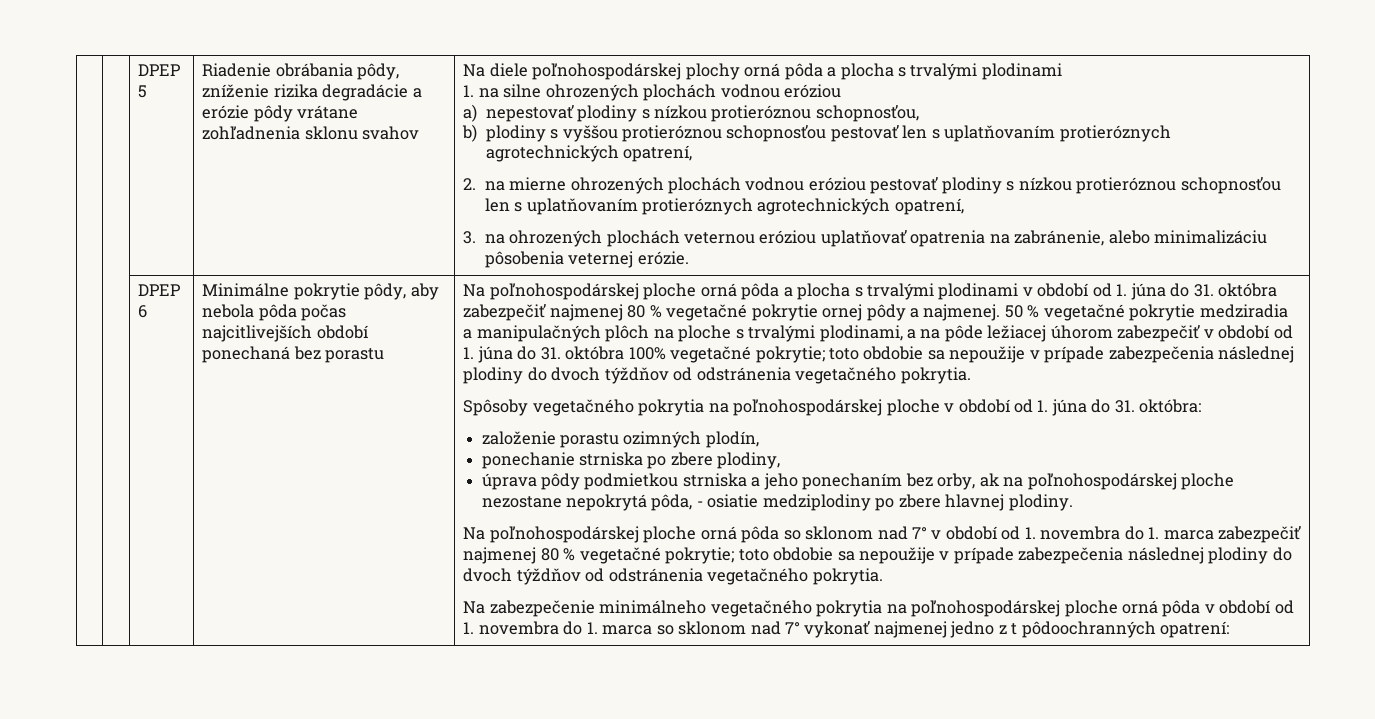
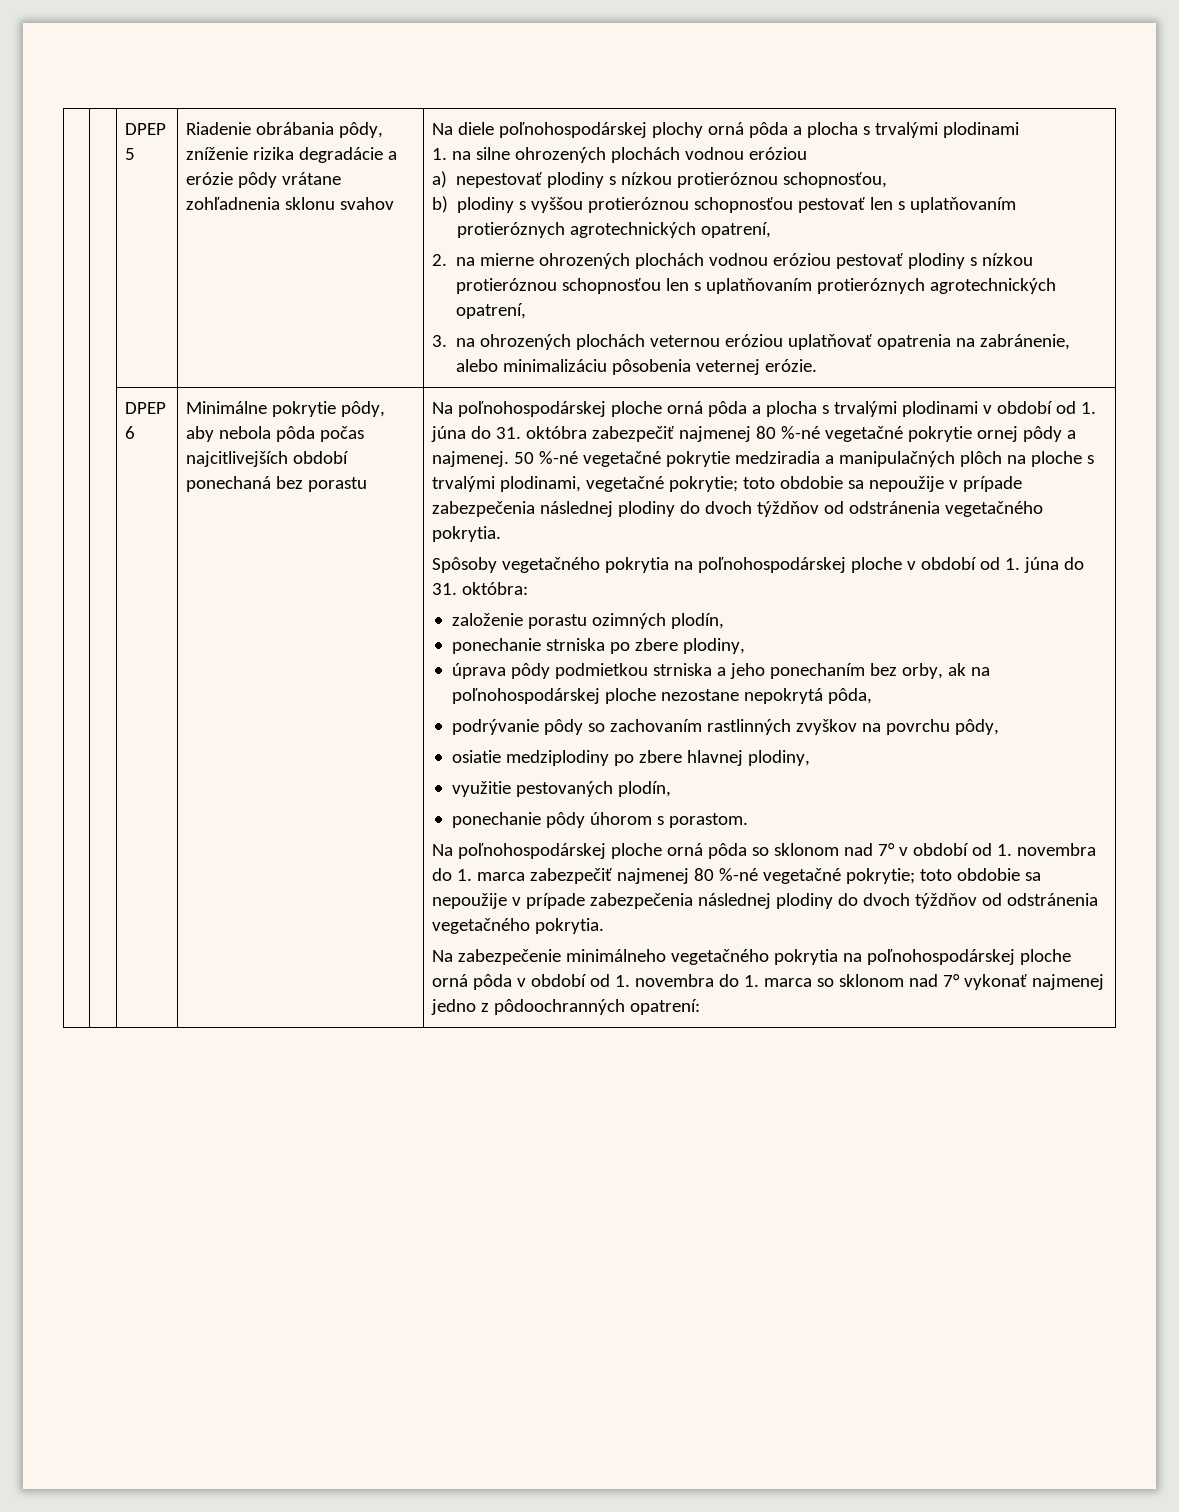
- Na poľnohospodárskej ploche orná pôda a plocha s trvalými plodinami v období od 1. júna do 31. októbra zabezpečiť najmenej 80 % vegetačné pokrytie ornej pôdy a najmenej.
+ Na poľnohospodárskej ploche orná pôda a plocha s trvalými plodinami v období od 1. júna do 31. októbra zabezpečiť najmenej 80 %-né vegetačné pokrytie ornej pôdy a najmenej.
- 50 % vegetačné pokrytie medziradia a manipulačných plôch na ploche s trvalými plodinami, a na pôde ležiacej úhorom zabezpečiť v období od 1. júna do 31. októbra 100% vegetačné pokrytie; toto obdobie sa nepoužije v prípade zabezpečenia následnej plodiny do dvoch týždňov od odstránenia vegetačného pokrytia.
+ 50 %-né vegetačné pokrytie medziradia a manipulačných plôch na ploche s trvalými plodinami, vegetačné pokrytie; toto obdobie sa nepoužije v prípade zabezpečenia následnej plodiny do dvoch týždňov od odstránenia vegetačného pokrytia.
- úprava pôdy podmietkou strniska a jeho ponechaním bez orby, ak na poľnohospodárskej ploche nezostane nepokrytá pôda, - osiatie medziplodiny po zbere hlavnej plodiny.
+ úprava pôdy podmietkou strniska a jeho ponechaním bez orby, ak na poľnohospodárskej ploche nezostane nepokrytá pôda,
+ podrývanie pôdy so zachovaním rastlinných zvyškov na povrchu pôdy,
+ osiatie medziplodiny po zbere hlavnej plodiny,
+ využitie pestovaných plodín,
+ ponechanie pôdy úhorom s porastom.
- Na poľnohospodárskej ploche orná pôda so sklonom nad 7° v období od 1. novembra do 1. marca zabezpečiť najmenej 80 % vegetačné pokrytie; toto obdobie sa nepoužije v prípade zabezpečenia následnej plodiny do dvoch týždňov od odstránenia vegetačného pokrytia.
+ Na poľnohospodárskej ploche orná pôda so sklonom nad 7° v období od 1. novembra do 1. marca zabezpečiť najmenej 80 %-né vegetačné pokrytie; toto obdobie sa nepoužije v prípade zabezpečenia následnej plodiny do dvoch týždňov od odstránenia vegetačného pokrytia.
- Na zabezpečenie minimálneho vegetačného pokrytia na poľnohospodárskej ploche orná pôda v období od 1. novembra do 1. marca so sklonom nad 7° vykonať najmenej jedno z t pôdoochranných opatrení:
+ Na zabezpečenie minimálneho vegetačného pokrytia na poľnohospodárskej ploche orná pôda v období od 1. novembra do 1. marca so sklonom nad 7° vykonať najmenej jedno z pôdoochranných opatrení:

